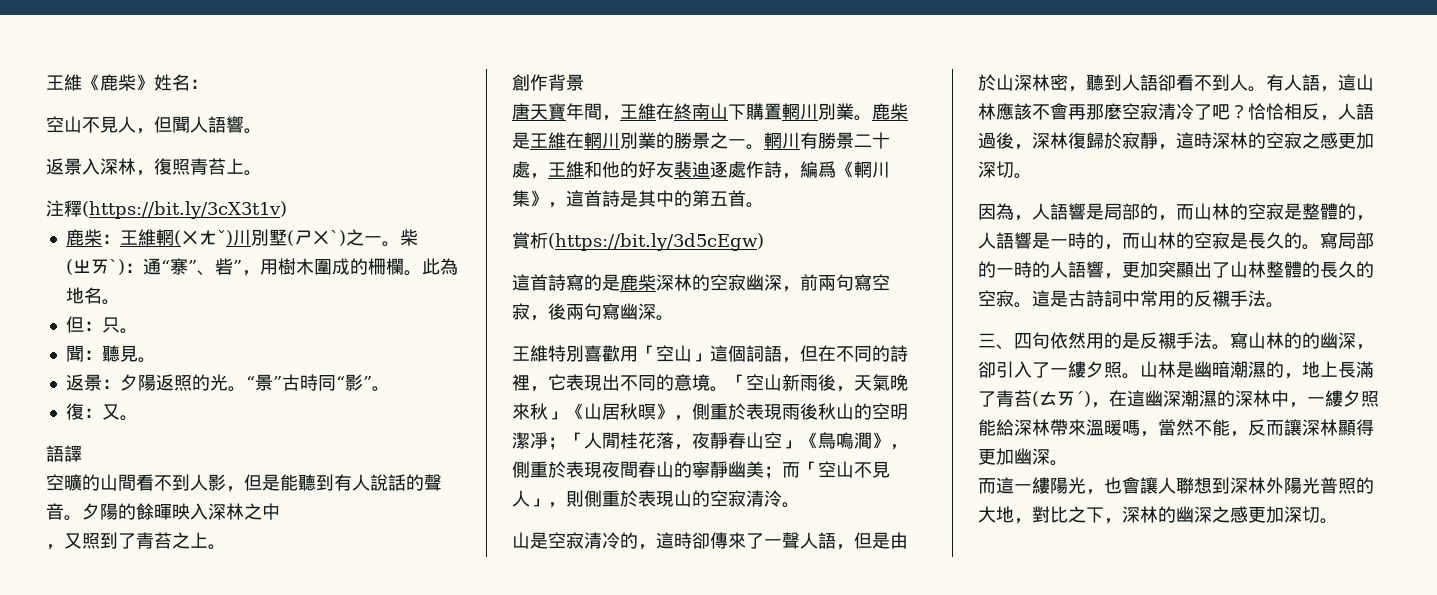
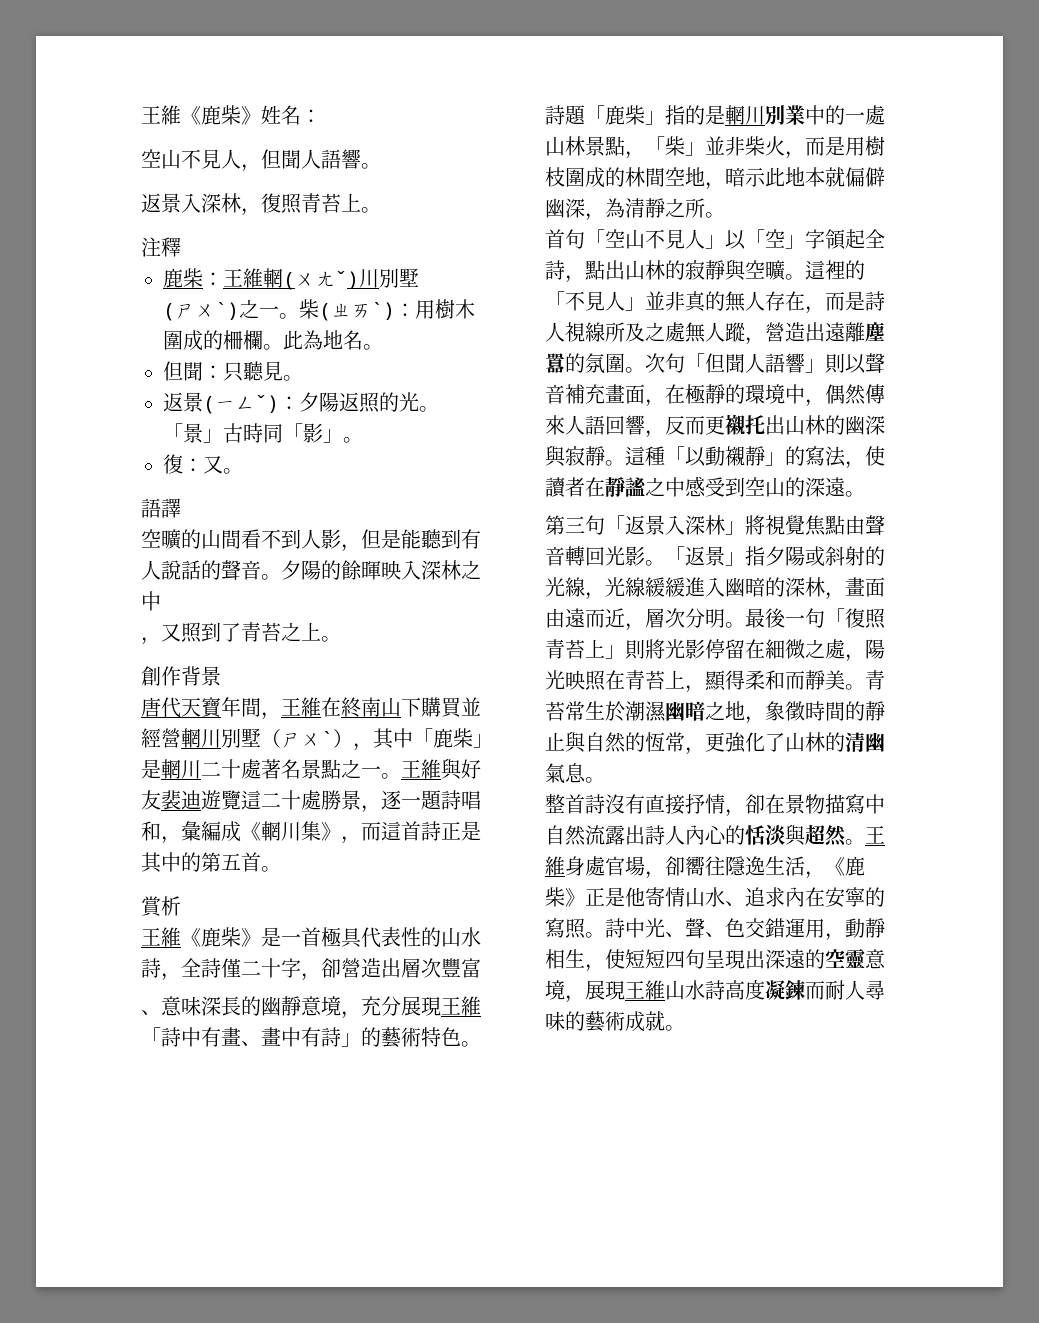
- 注釋(https://bit.ly/3cX3t1v)
+ 注釋
- 柴(ㄓㄞˋ)：通“寨”、砦”，用樹木圍成的柵欄。
+ 柴(ㄓㄞˋ)：用樹木圍成的柵欄。
- 但：只。
- 聞：聽見。
+ 但聞：只聽見。
- 返景：夕陽返照的光。
+ 返景(ㄧㄥˇ)：夕陽返照的光。
- “景”古時同“影”。
+ 「景」古時同「影」。
- 唐天寶年間，王維在終南山下購置輞川別業。鹿柴是王維在輞川別業的勝景之一。輞川有勝景二十處，王維和他的好友裴迪逐處作詩，編爲《輞川集》，這首詩是其中的第五首。
+ 唐代天寶年間，王維在終南山下購買並經營輞川別墅（ㄕㄨˋ），其中「鹿柴」是輞川二十處著名景點之一。王維與好友裴迪遊覽這二十處勝景，逐一題詩唱和，彙編成《輞川集》，而這首詩正是其中的第五首。
- 賞析(https://bit.ly/3d5cEgw)
- 這首詩寫的是鹿柴深林的空寂幽深，前兩句寫空寂，後兩句寫幽深。
- 王維特別喜歡用「空山」這個詞語，但在不同的詩裡，它表現出不同的意境。「空山新雨後，天氣晚來秋」《山居秋暝》，側重於表現雨後秋山的空明潔凈；「人閒桂花落，夜靜春山空」《鳥鳴澗》，側重於表現夜間春山的寧靜幽美；而「空山不見人」，則側重於表現山的空寂清泠。
- 山是空寂清冷的，這時卻傳來了一聲人語，但是由於山深林密，聽到人語卻看不到人。有人語，這山林應該不會再那麼空寂清冷了吧？恰恰相反，人語過後，深林復歸於寂靜，這時深林的空寂之感更加深切。
- 因為，人語響是局部的，而山林的空寂是整體的，人語響是一時的，而山林的空寂是長久的。寫局部的一時的人語響，更加突顯出了山林整體的長久的空寂。這是古詩詞中常用的反襯手法。
- 三、四句依然用的是反襯手法。寫山林的的幽深，卻引入了一縷夕照。山林是幽暗潮濕的，地上長滿了青苔(ㄊㄞˊ)，在這幽深潮濕的深林中，一縷夕照能給深林帶來溫暖嗎，當然不能，反而讓深林顯得更加幽深。
- 而這一縷陽光，也會讓人聯想到深林外陽光普照的大地，對比之下，深林的幽深之感更加深切。
+ 賞析
+ 王維《鹿柴》是一首極具代表性的山水詩，全詩僅二十字，卻營造出層次豐富
+ 、意味深長的幽靜意境，充分展現王維「詩中有畫、畫中有詩」的藝術特色。詩題「鹿柴」指的是輞川別業中的一處山林景點，「柴」並非柴火，而是用樹枝圍成的林間空地，暗示此地本就偏僻幽深，為清靜之所。
+ 首句「空山不見人」以「空」字領起全詩，點出山林的寂靜與空曠。這裡的「不見人」並非真的無人存在，而是詩人視線所及之處無人蹤，營造出遠離塵囂的氛圍。次句「但聞人語響」則以聲音補充畫面，在極靜的環境中，偶然傳來人語回響，反而更襯托出山林的幽深與寂靜。這種「以動襯靜」的寫法，使讀者在靜謐之中感受到空山的深遠。
+ 第三句「返景入深林」將視覺焦點由聲音轉回光影。「返景」指夕陽或斜射的光線，光線緩緩進入幽暗的深林，畫面由遠而近，層次分明。最後一句「復照青苔上」則將光影停留在細微之處，陽光映照在青苔上，顯得柔和而靜美。青苔常生於潮濕幽暗之地，象徵時間的靜止與自然的恆常，更強化了山林的清幽氣息。
+ 整首詩沒有直接抒情，卻在景物描寫中自然流露出詩人內心的恬淡與超然。王維身處官場，卻嚮往隱逸生活，《鹿柴》正是他寄情山水、追求內在安寧的寫照。詩中光、聲、色交錯運用，動靜相生，使短短四句呈現出深遠的空靈意境，展現王維山水詩高度凝鍊而耐人尋味的藝術成就。

